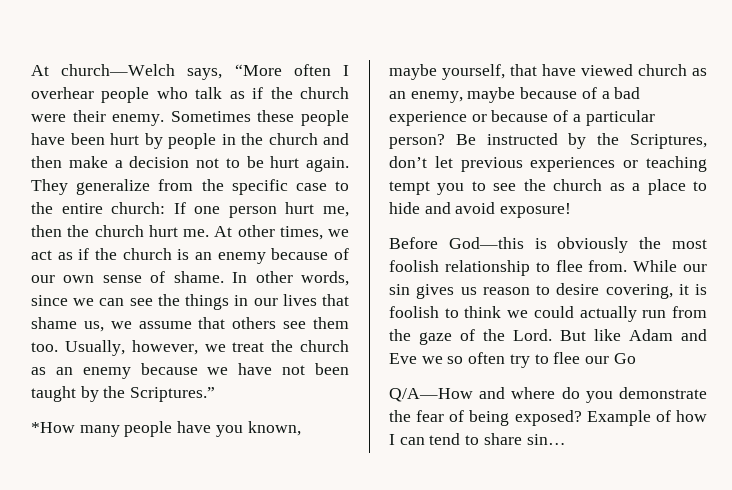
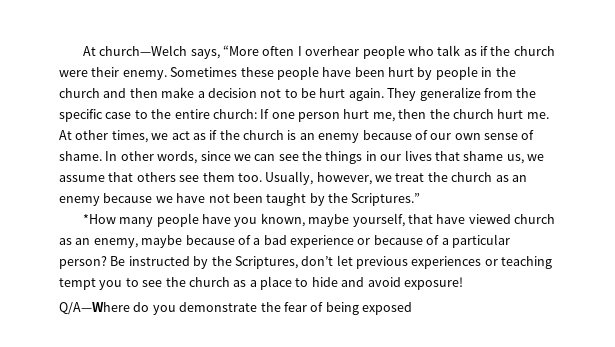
- Before God—this is obviously the most foolish relationship to flee from. While our sin gives us reason to desire covering, it is foolish to think we could actually run from the gaze of the Lord. But like Adam and Eve we so often try to flee our Go
- Q/A—How and where do you demonstrate the fear of being exposed? Example of how I can tend to share sin…
+ Q/A—Where do you demonstrate the fear of being exposed

